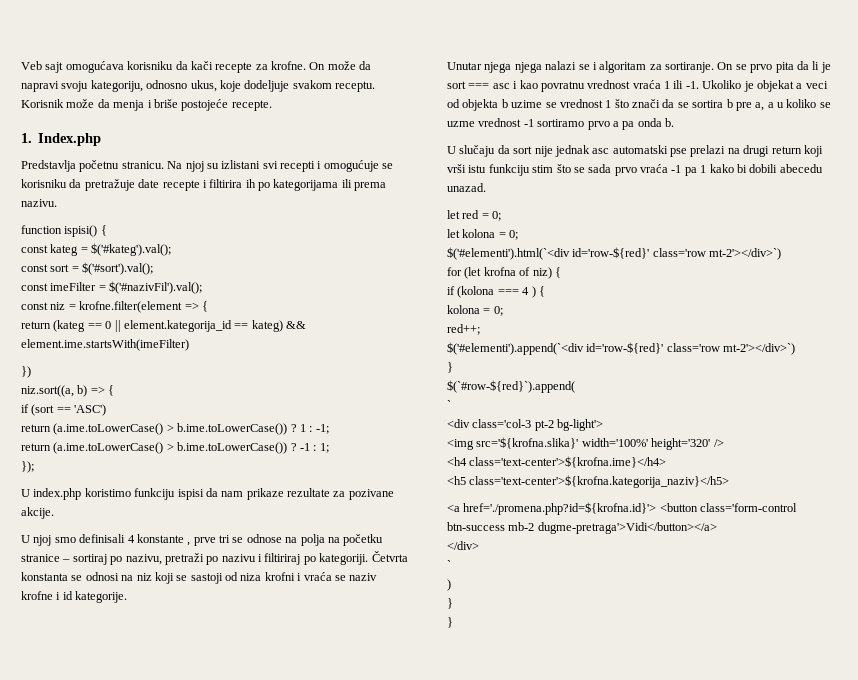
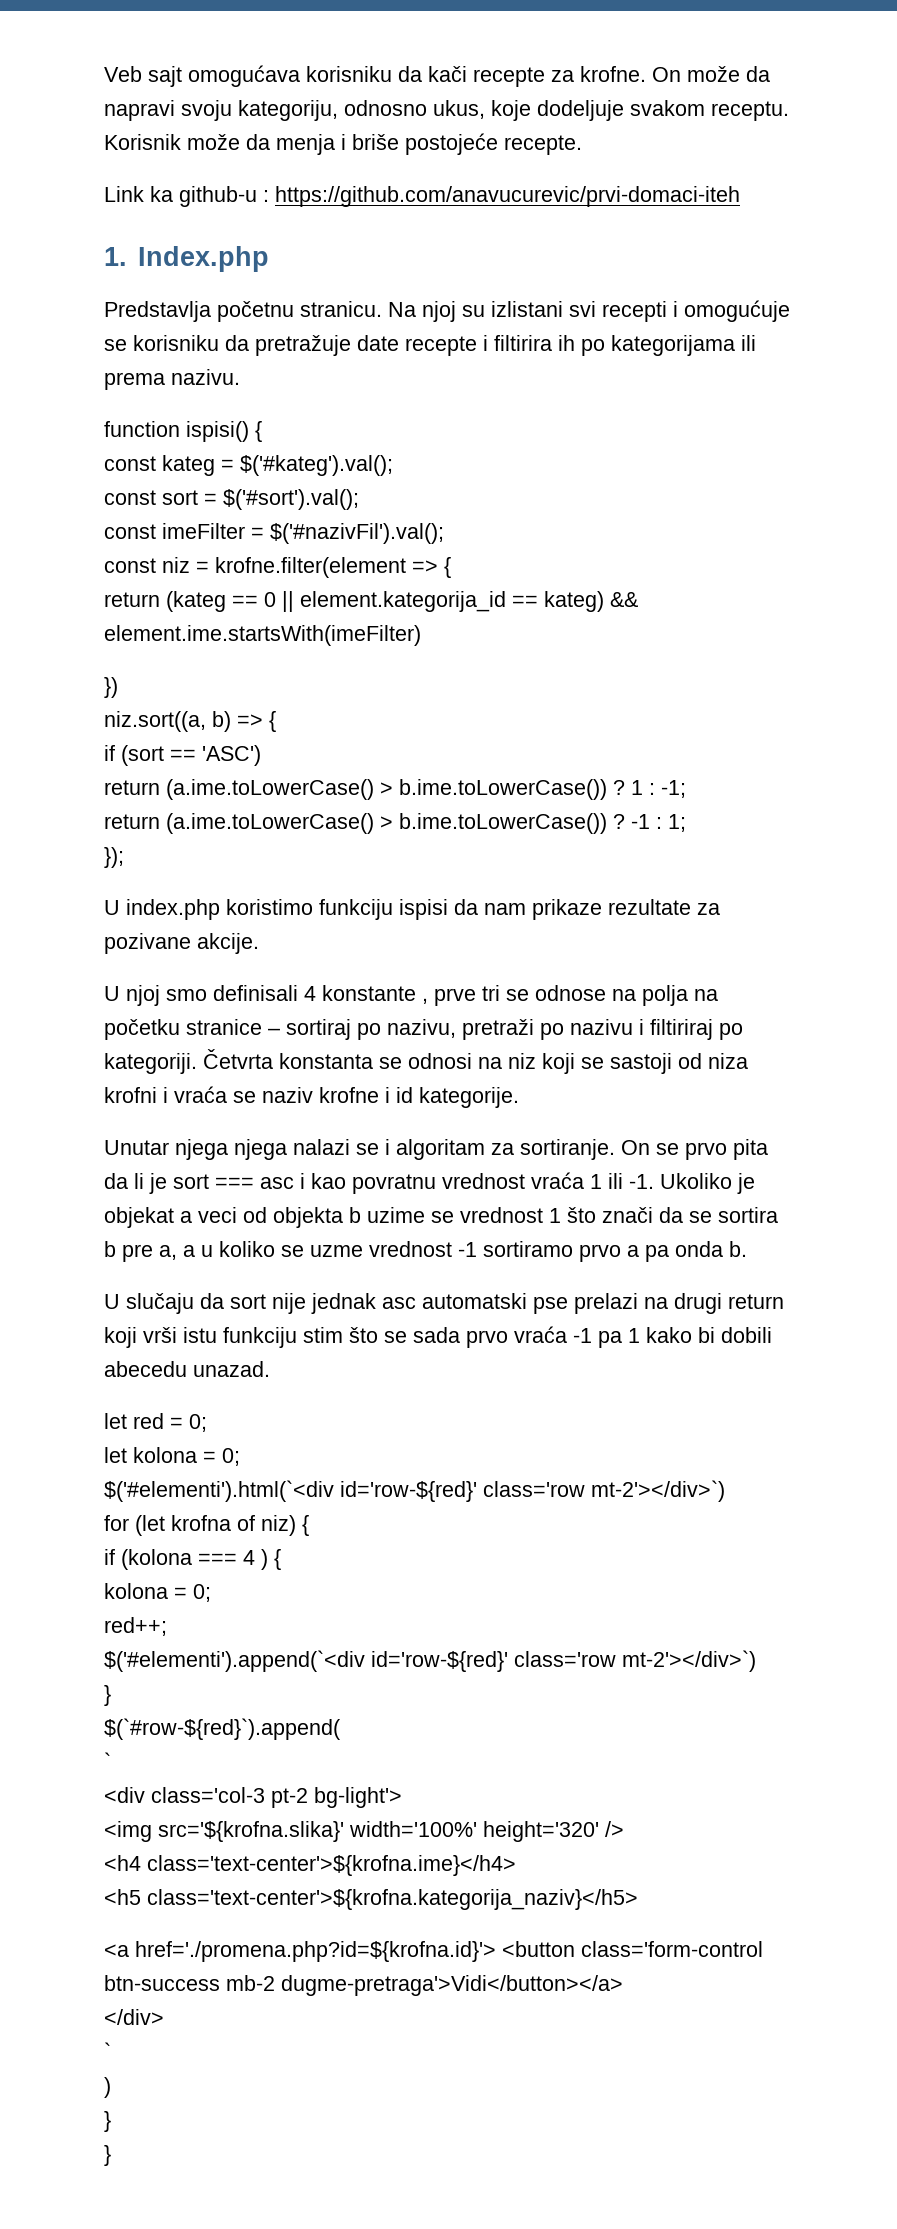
+ Link ka github-u : https://github.com/anavucurevic/prvi-domaci-iteh

